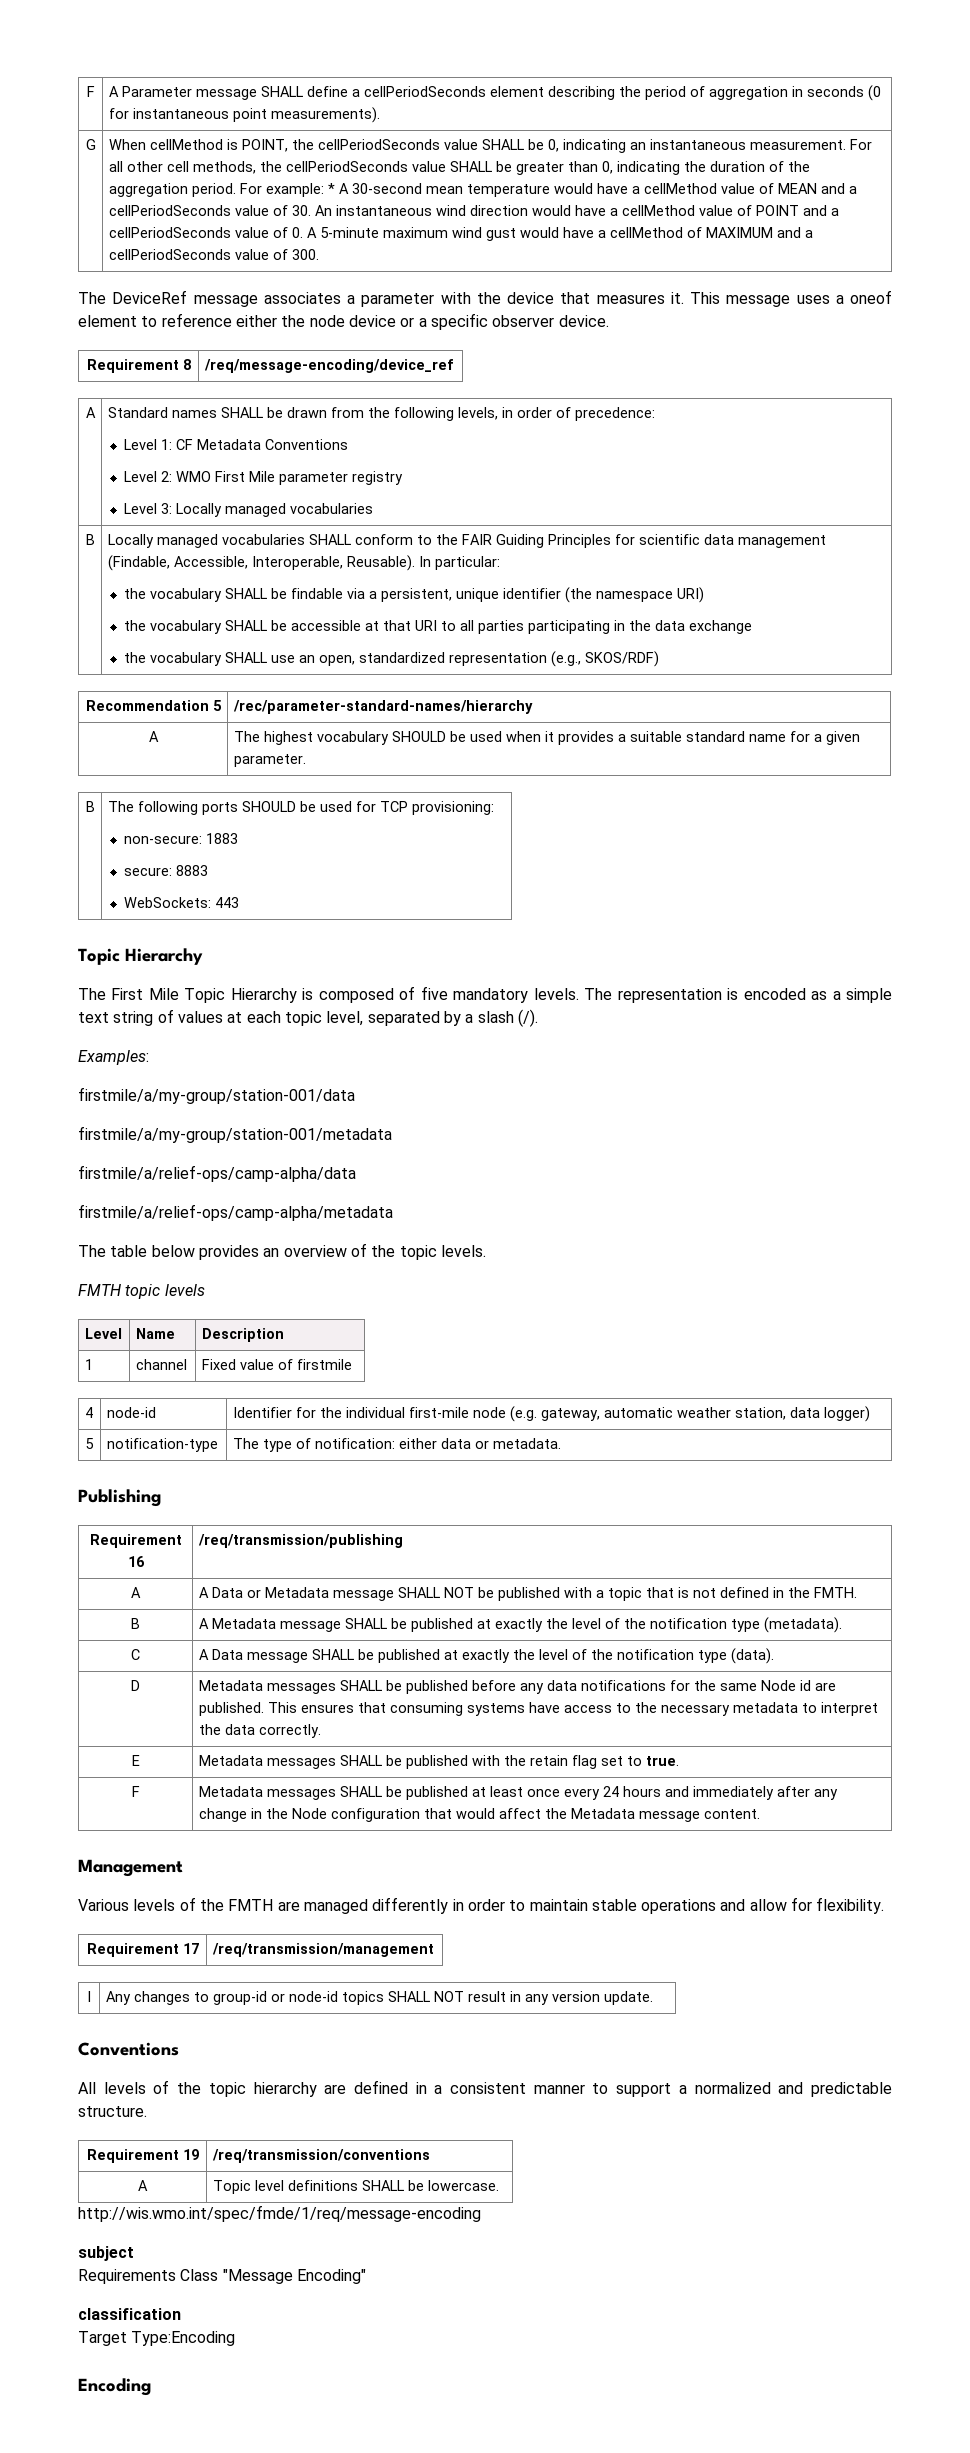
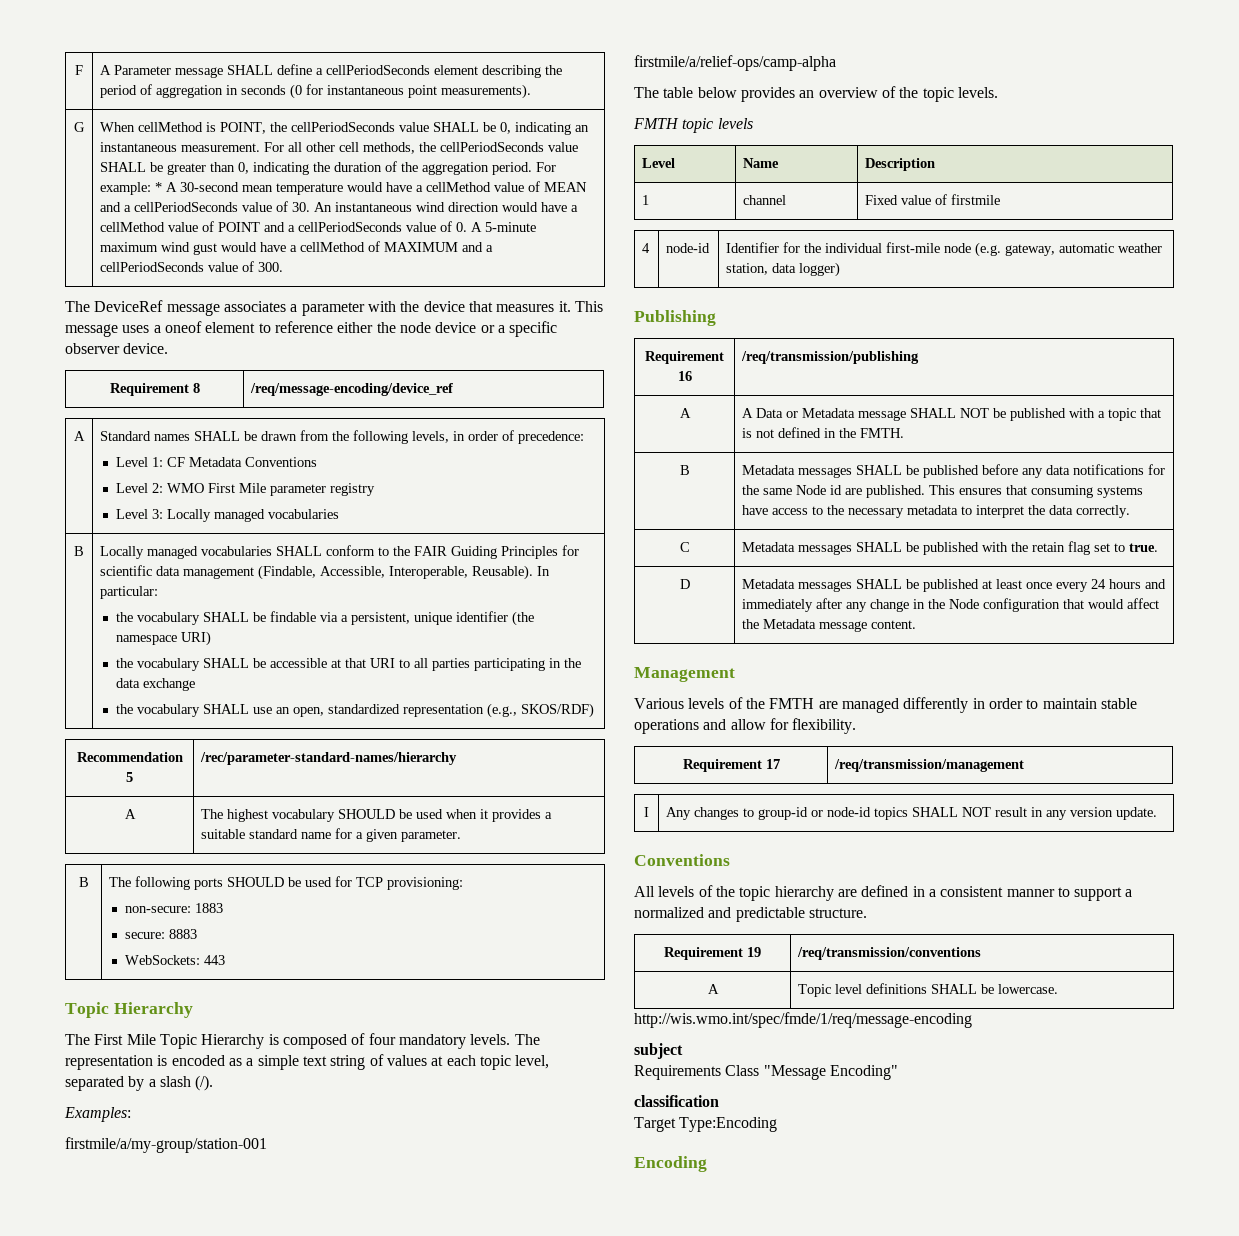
- The First Mile Topic Hierarchy is composed of five mandatory levels.
+ The First Mile Topic Hierarchy is composed of four mandatory levels.
- firstmile/a/my-group/station-001/data
- firstmile/a/my-group/station-001/metadata
- firstmile/a/relief-ops/camp-alpha/data
- firstmile/a/relief-ops/camp-alpha/metadata
+ firstmile/a/my-group/station-001
+ firstmile/a/relief-ops/camp-alpha
- 5 | notification-type | The type of notification: either data or metadata.
- B | A Metadata message SHALL be published at exactly the level of the notification type (metadata).
- C | A Data message SHALL be published at exactly the level of the notification type (data).
- D | Metadata messages SHALL be published before any data notifications for the same Node id are published. This ensures that consuming systems have access to the necessary metadata to interpret the data correctly.
+ B | Metadata messages SHALL be published before any data notifications for the same Node id are published. This ensures that consuming systems have access to the necessary metadata to interpret the data correctly.
- E | Metadata messages SHALL be published with the retain flag set to true.
+ C | Metadata messages SHALL be published with the retain flag set to true.
- F | Metadata messages SHALL be published at least once every 24 hours and immediately after any change in the Node configuration that would affect the Metadata message content.
+ D | Metadata messages SHALL be published at least once every 24 hours and immediately after any change in the Node configuration that would affect the Metadata message content.

